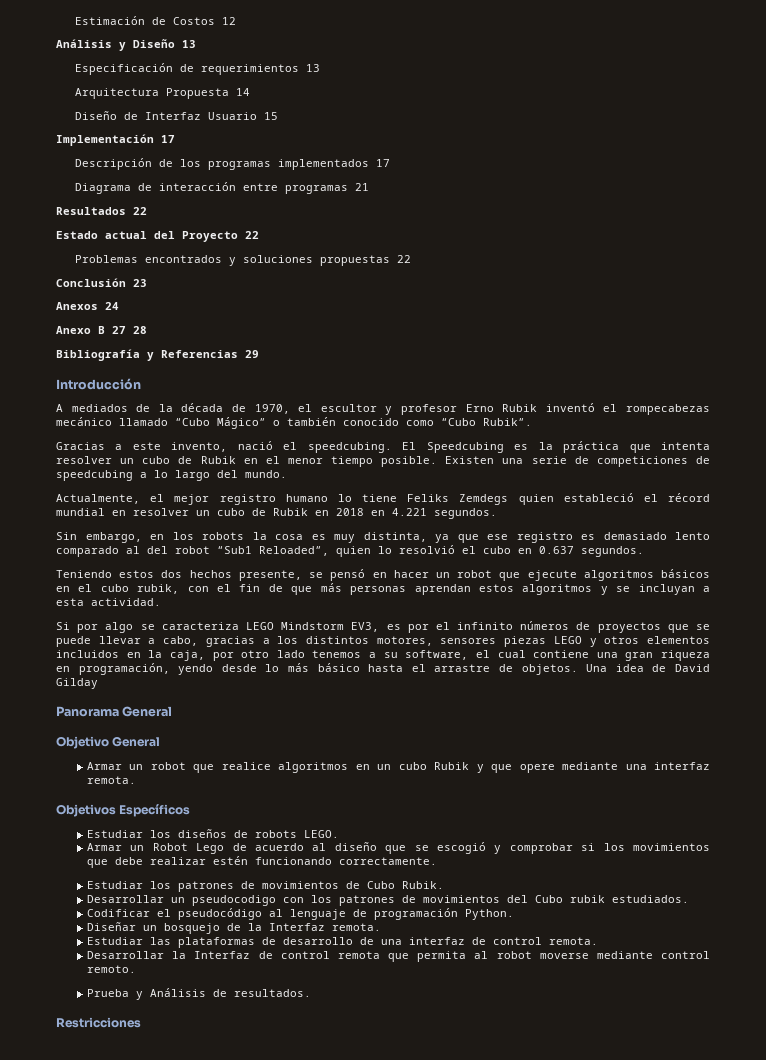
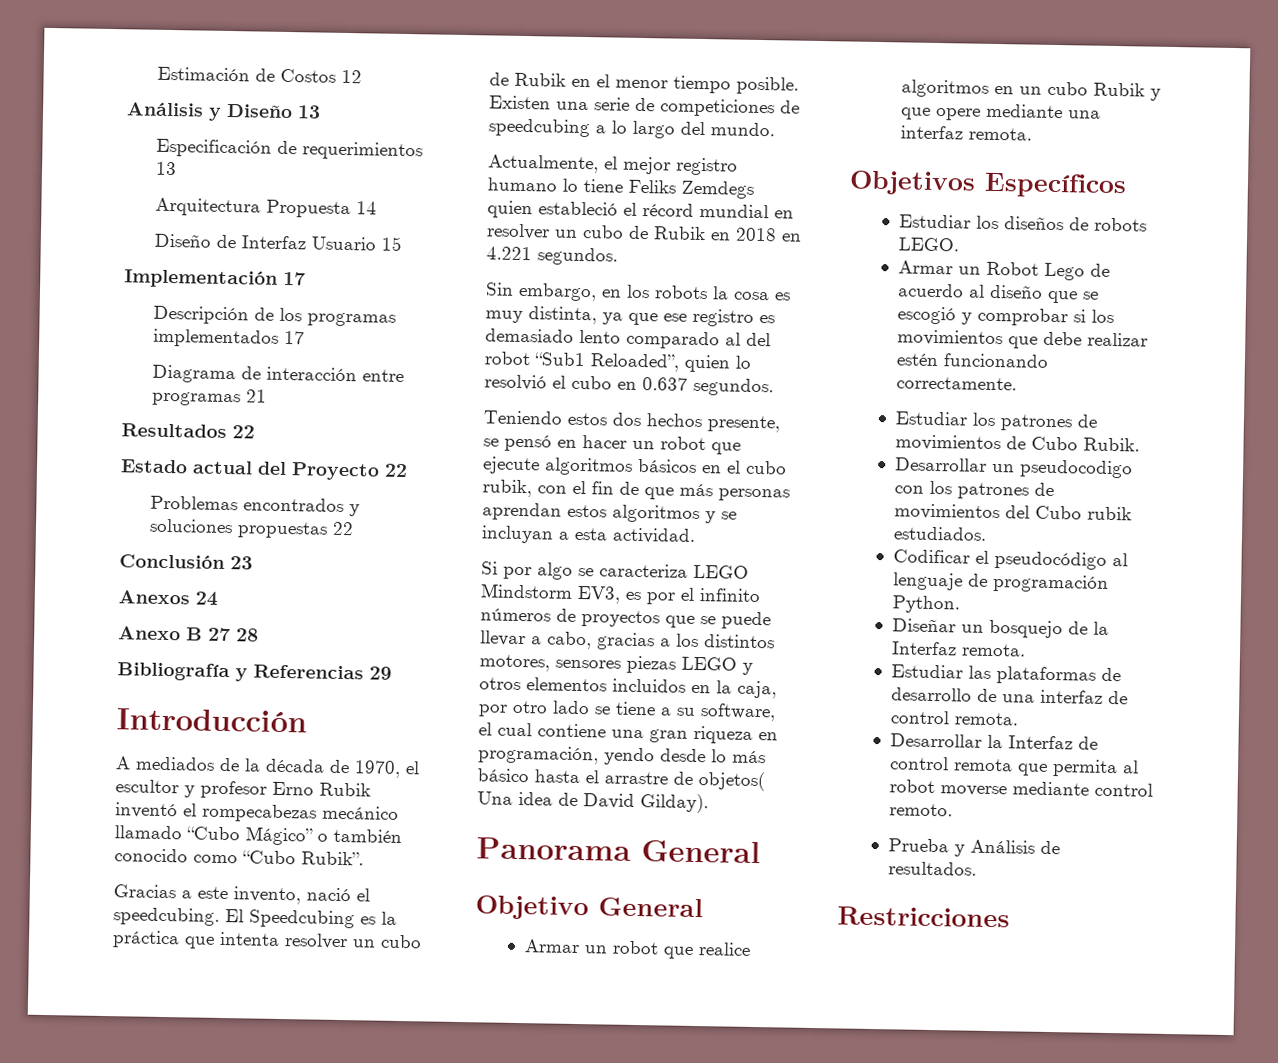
- Si por algo se caracteriza LEGO Mindstorm EV3, es por el infinito números de proyectos que se puede llevar a cabo, gracias a los distintos motores, sensores piezas LEGO y otros elementos incluidos en la caja, por otro lado tenemos a su software, el cual contiene una gran riqueza en programación, yendo desde lo más básico hasta el arrastre de objetos. Una idea de David Gilday
+ Si por algo se caracteriza LEGO Mindstorm EV3, es por el infinito números de proyectos que se puede llevar a cabo, gracias a los distintos motores, sensores piezas LEGO y otros elementos incluidos en la caja, por otro lado se tiene a su software, el cual contiene una gran riqueza en programación, yendo desde lo más básico hasta el arrastre de objetos( Una idea de David Gilday).

